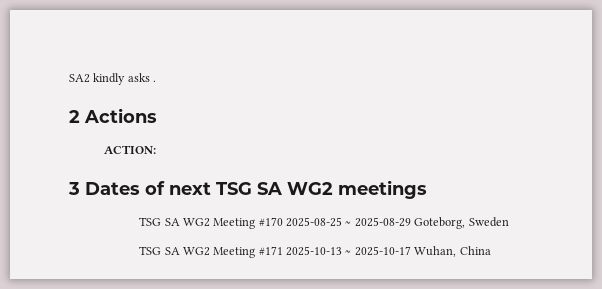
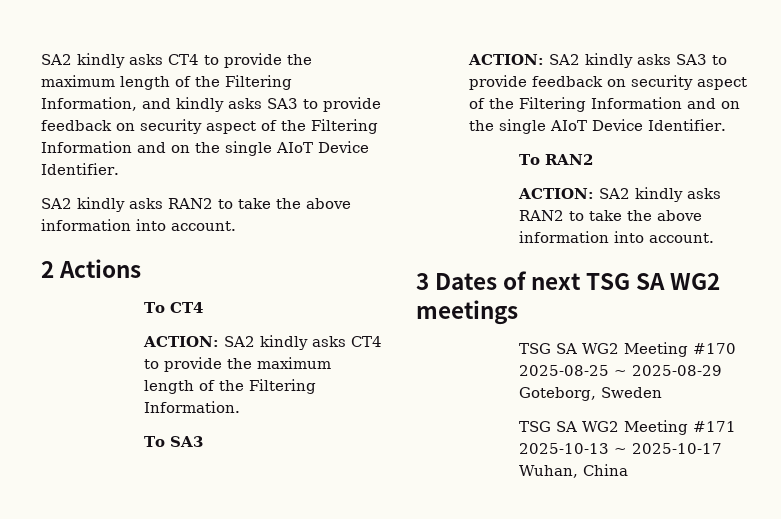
- SA2 kindly asks .
+ SA2 kindly asks CT4 to provide the maximum length of the Filtering Information, and kindly asks SA3 to provide feedback on security aspect of the Filtering Information and on the single AIoT Device Identifier.
+ SA2 kindly asks RAN2 to take the above information into account.
- ACTION:
+ To CT4
+ ACTION: SA2 kindly asks CT4 to provide the maximum length of the Filtering Information.
+ To SA3
+ ACTION: SA2 kindly asks SA3 to provide feedback on security aspect of the Filtering Information and on the single AIoT Device Identifier.
+ To RAN2
+ ACTION: SA2 kindly asks RAN2 to take the above information into account.

